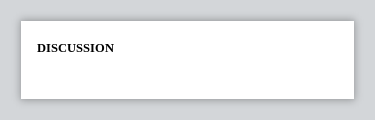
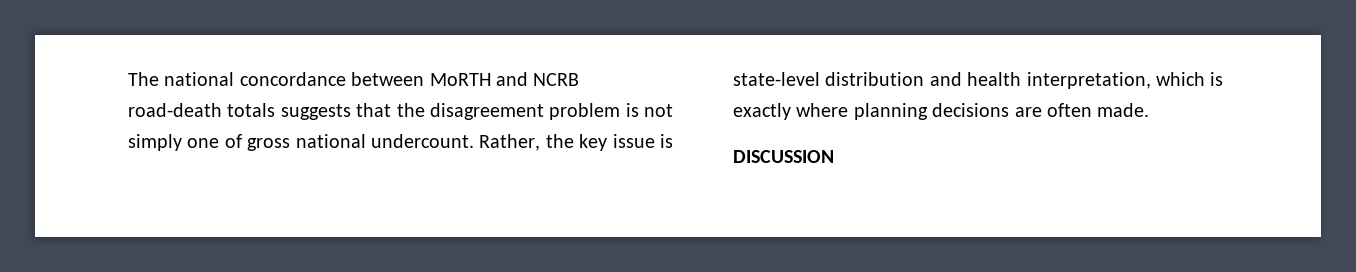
+ The national concordance between MoRTH and NCRB road-death totals suggests that the disagreement problem is not simply one of gross national undercount. Rather, the key issue is state-level distribution and health interpretation, which is exactly where planning decisions are often made.

